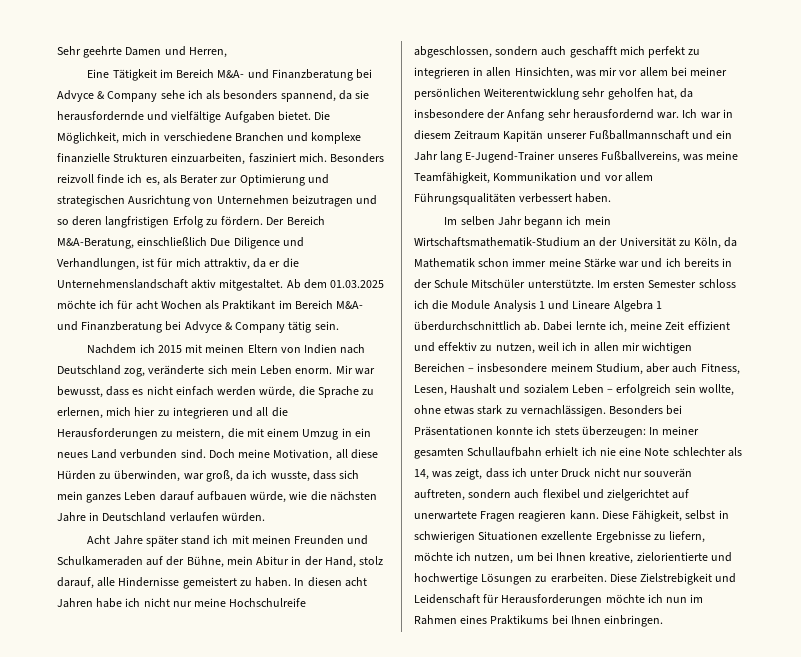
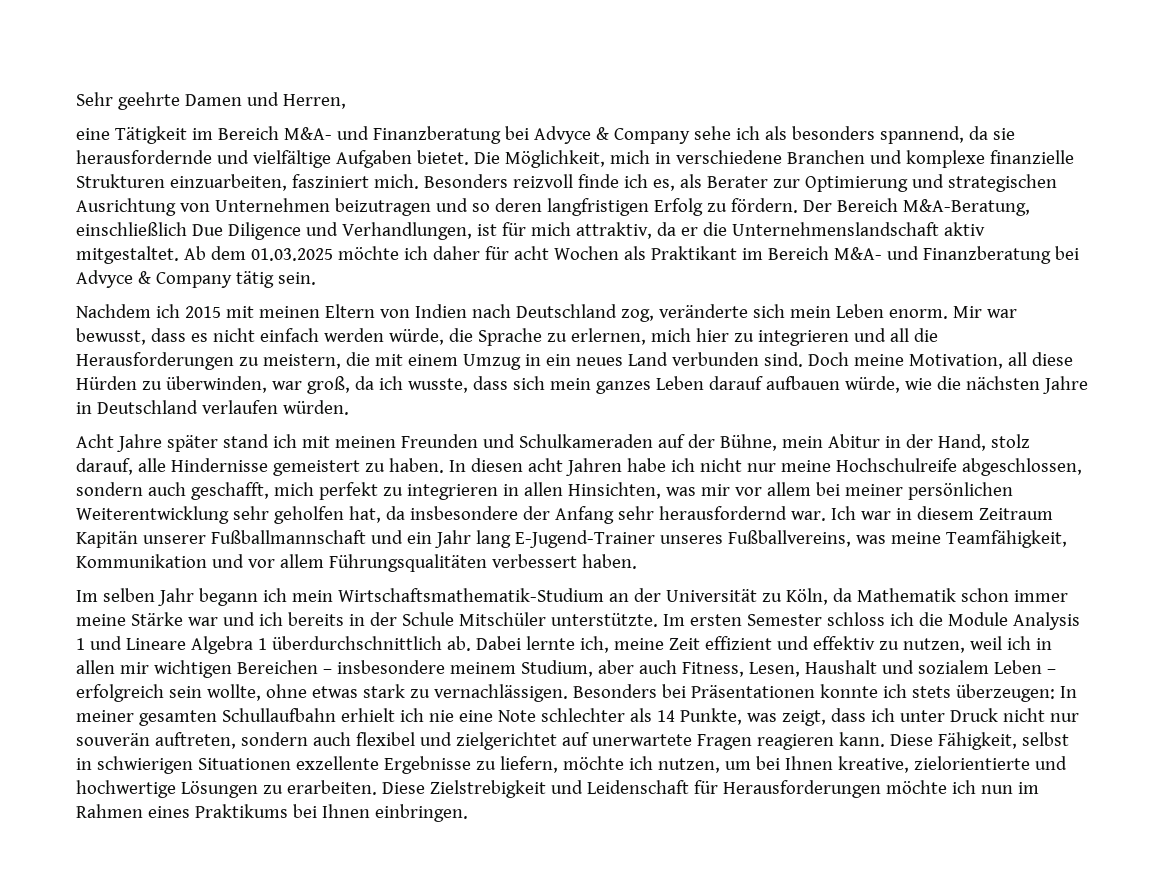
- Eine Tätigkeit im Bereich M&A- und Finanzberatung bei Advyce & Company sehe ich als besonders spannend, da sie herausfordernde und vielfältige Aufgaben bietet.
+ eine Tätigkeit im Bereich M&A- und Finanzberatung bei Advyce & Company sehe ich als besonders spannend, da sie herausfordernde und vielfältige Aufgaben bietet.
- Ab dem 01.03.2025 möchte ich für acht Wochen als Praktikant im Bereich M&A- und Finanzberatung bei Advyce & Company tätig sein.
+ Ab dem 01.03.2025 möchte ich daher für acht Wochen als Praktikant im Bereich M&A- und Finanzberatung bei Advyce & Company tätig sein.
- In diesen acht Jahren habe ich nicht nur meine Hochschulreife abgeschlossen, sondern auch geschafft mich perfekt zu integrieren in allen Hinsichten, was mir vor allem bei meiner persönlichen Weiterentwicklung sehr geholfen hat, da insbesondere der Anfang sehr herausfordernd war.
+ In diesen acht Jahren habe ich nicht nur meine Hochschulreife abgeschlossen, sondern auch geschafft, mich perfekt zu integrieren in allen Hinsichten, was mir vor allem bei meiner persönlichen Weiterentwicklung sehr geholfen hat, da insbesondere der Anfang sehr herausfordernd war.
- Besonders bei Präsentationen konnte ich stets überzeugen: In meiner gesamten Schullaufbahn erhielt ich nie eine Note schlechter als 14, was zeigt, dass ich unter Druck nicht nur souverän auftreten, sondern auch flexibel und zielgerichtet auf unerwartete Fragen reagieren kann.
+ Besonders bei Präsentationen konnte ich stets überzeugen: In meiner gesamten Schullaufbahn erhielt ich nie eine Note schlechter als 14 Punkte, was zeigt, dass ich unter Druck nicht nur souverän auftreten, sondern auch flexibel und zielgerichtet auf unerwartete Fragen reagieren kann.

